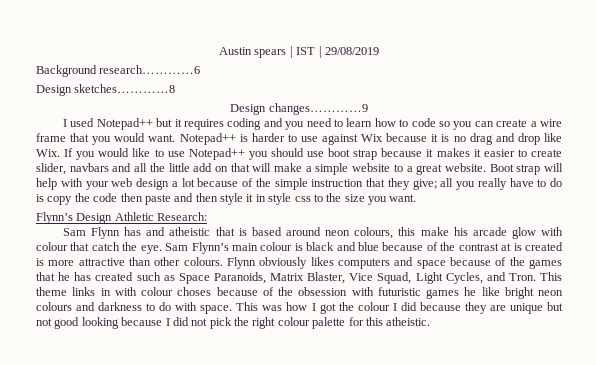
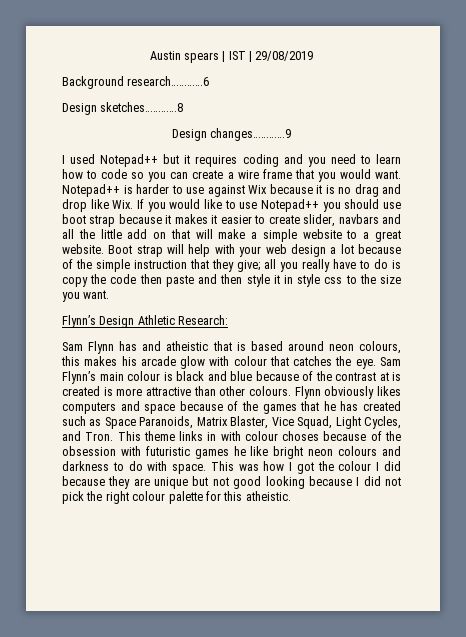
- Sam Flynn has and atheistic that is based around neon colours, this make his arcade glow with colour that catch the eye.
+ Sam Flynn has and atheistic that is based around neon colours, this makes his arcade glow with colour that catches the eye.

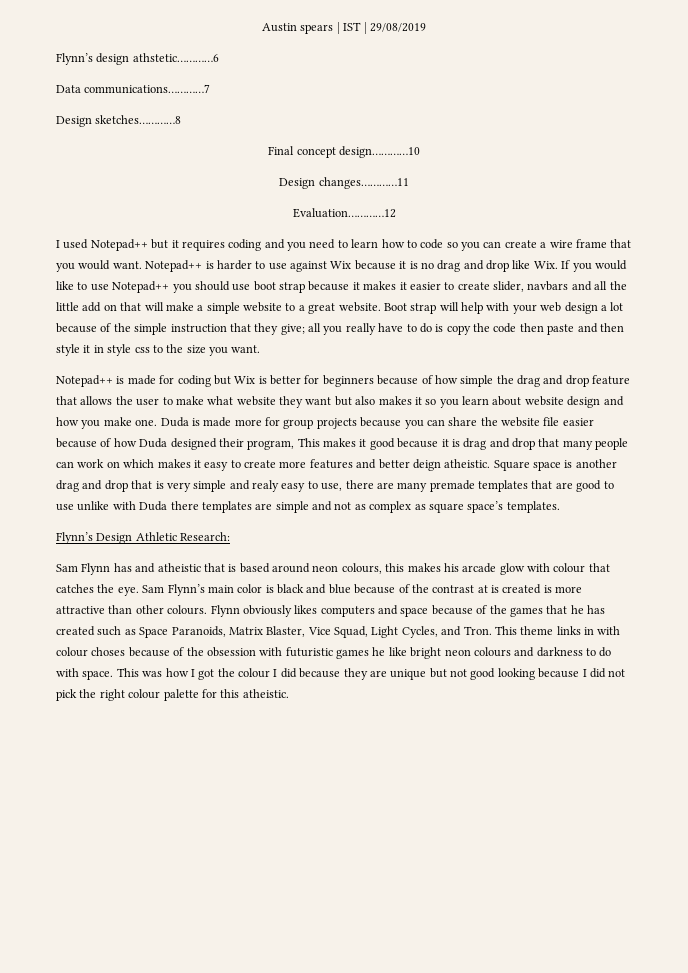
- Background research…………6
+ Flynn’s design athstetic…………6
+ Data communications…………7
- Design changes…………9
+ Final concept design…………10
+ Design changes…………11
+ Evaluation…………12
+ Notepad++ is made for coding but Wix is better for beginners because of how simple the drag and drop feature that allows the user to make what website they want but also makes it so you learn about website design and how you make one. Duda is made more for group projects because you can share the website file easier because of how Duda designed their program, This makes it good because it is drag and drop that many people can work on which makes it easy to create more features and better deign atheistic. Square space is another drag and drop that is very simple and realy easy to use, there are many premade templates that are good to use unlike with Duda there templates are simple and not as complex as square space’s templates.
- Sam Flynn’s main colour is black and blue because of the contrast at is created is more attractive than other colours.
+ Sam Flynn’s main color is black and blue because of the contrast at is created is more attractive than other colours.

